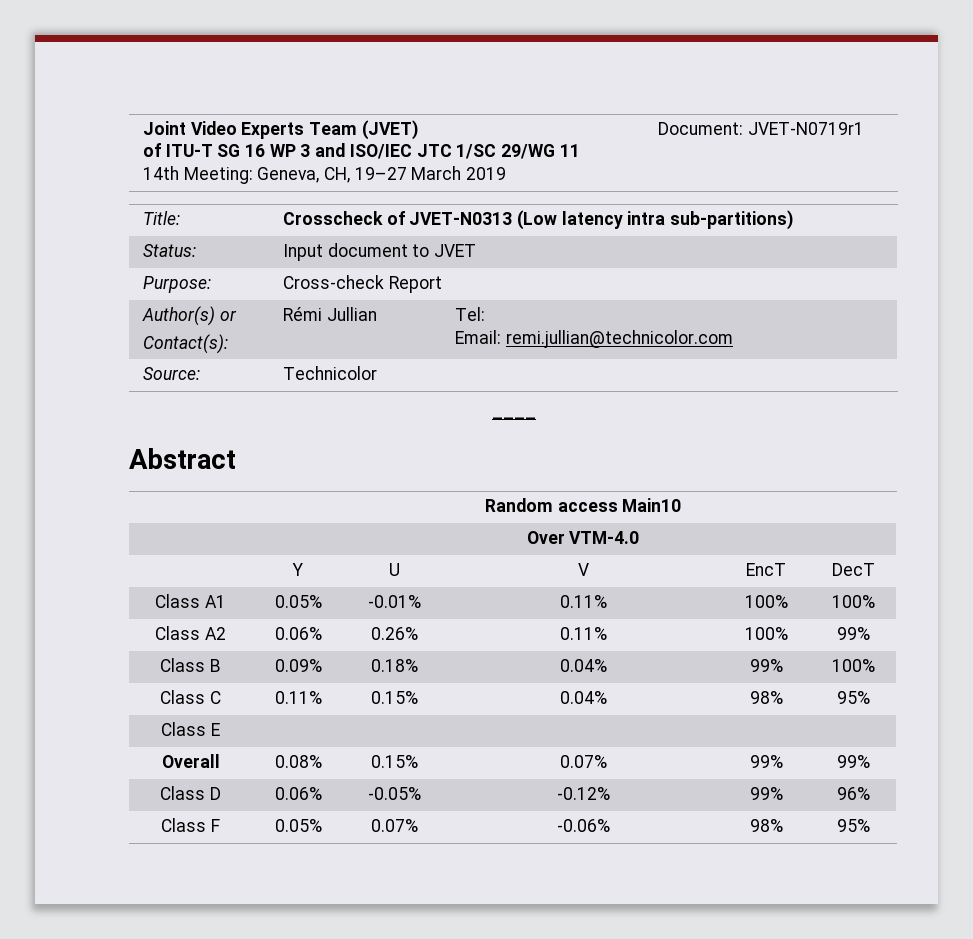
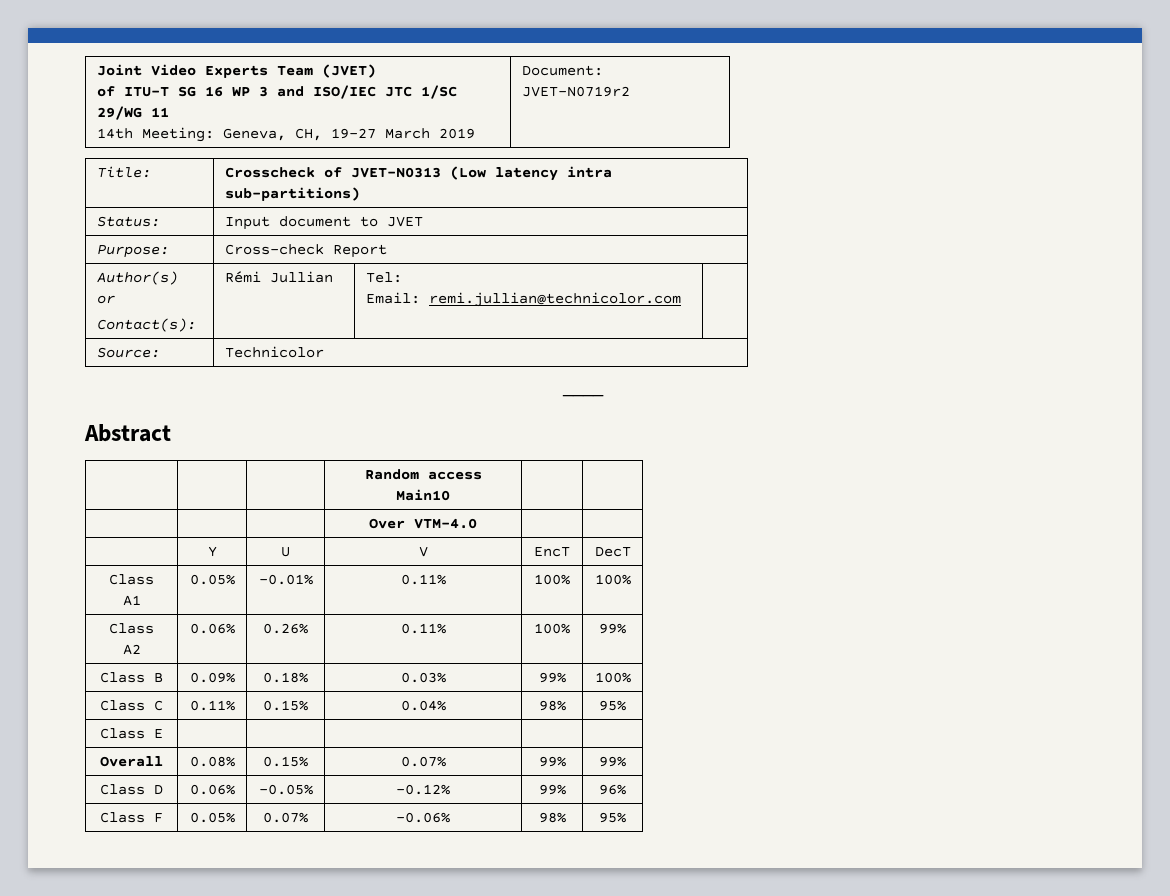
  Joint Video Experts Team (JVET)
  of ITU-T SG 16 WP 3 and ISO/IEC JTC 1/SC 29/WG 11
- 14th Meeting: Geneva, CH, 19–27 March 2019 | Document: JVET-N0719r1
+ 14th Meeting: Geneva, CH, 19–27 March 2019 | Document: JVET-N0719r2
- Class B | 0.09% | 0.18% | 0.04% | 99% | 100%
+ Class B | 0.09% | 0.18% | 0.03% | 99% | 100%

